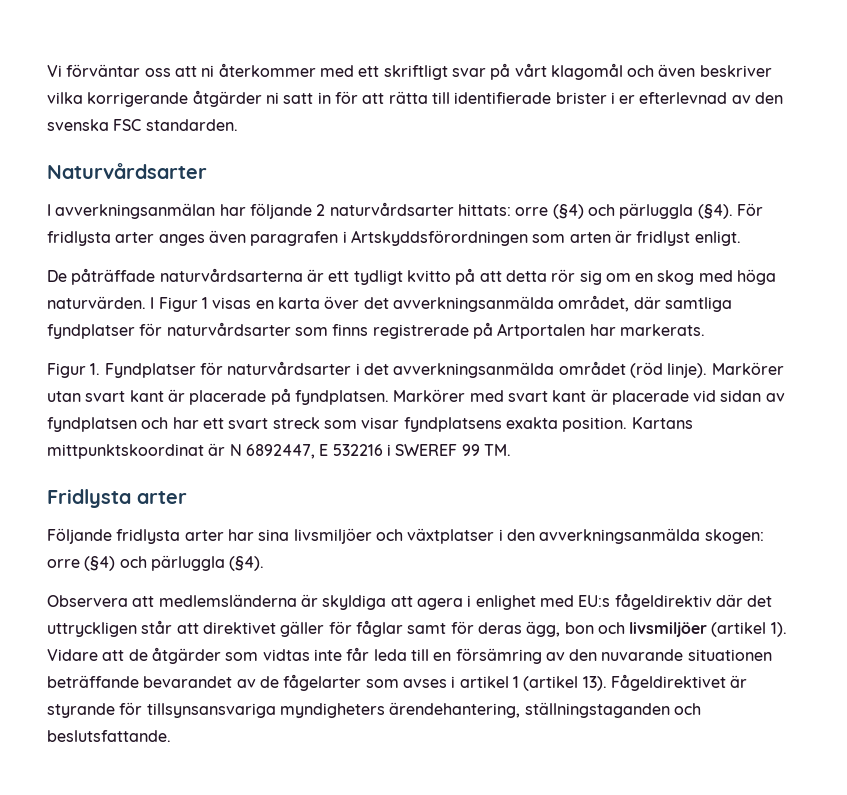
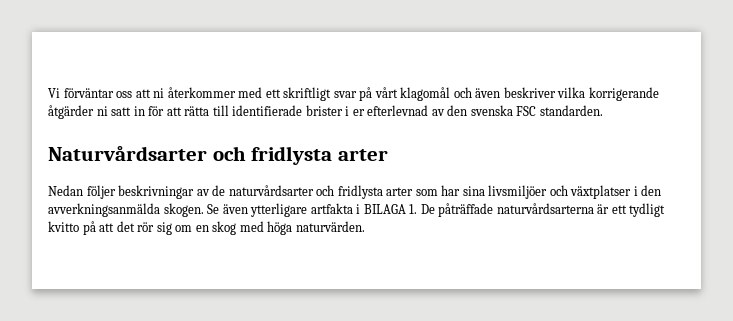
- Naturvårdsarter
- I avverkningsanmälan har följande 2 naturvårdsarter hittats: orre (§4) och pärluggla (§4). För fridlysta arter anges även paragrafen i Artskyddsförordningen som arten är fridlyst enligt.
- De påträffade naturvårdsarterna är ett tydligt kvitto på att detta rör sig om en skog med höga naturvärden. I Figur 1 visas en karta över det avverkningsanmälda området, där samtliga fyndplatser för naturvårdsarter som finns registrerade på Artportalen har markerats.
- Figur 1. Fyndplatser för naturvårdsarter i det avverkningsanmälda området (röd linje). Markörer utan svart kant är placerade på fyndplatsen. Markörer med svart kant är placerade vid sidan av fyndplatsen och har ett svart streck som visar fyndplatsens exakta position. Kartans mittpunktskoordinat är N 6892447, E 532216 i SWEREF 99 TM.
- Fridlysta arter
- Följande fridlysta arter har sina livsmiljöer och växtplatser i den avverkningsanmälda skogen: orre (§4) och pärluggla (§4).
- Observera att medlemsländerna är skyldiga att agera i enlighet med EU:s fågeldirektiv där det uttryckligen står att direktivet gäller för fåglar samt för deras ägg, bon och livsmiljöer (artikel 1). Vidare att de åtgärder som vidtas inte får leda till en försämring av den nuvarande situationen beträffande bevarandet av de fågelarter som avses i artikel 1 (artikel 13). Fågeldirektivet är styrande för tillsynsansvariga myndigheters ärendehantering, ställningstaganden och beslutsfattande.
+ Naturvårdsarter och fridlysta arter
+ Nedan följer beskrivningar av de naturvårdsarter och fridlysta arter som har sina livsmiljöer och växtplatser i den avverkningsanmälda skogen. Se även ytterligare artfakta i BILAGA 1. De påträffade naturvårdsarterna är ett tydligt kvitto på att det rör sig om en skog med höga naturvärden.

